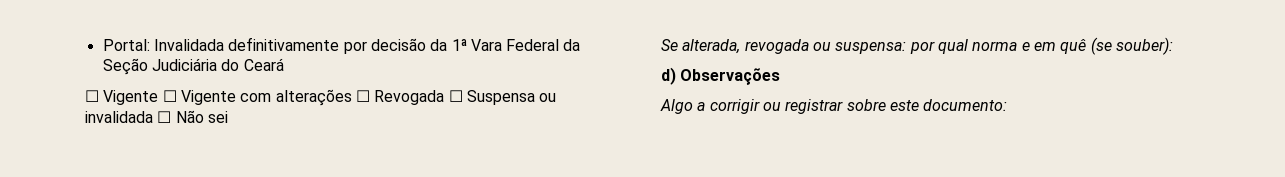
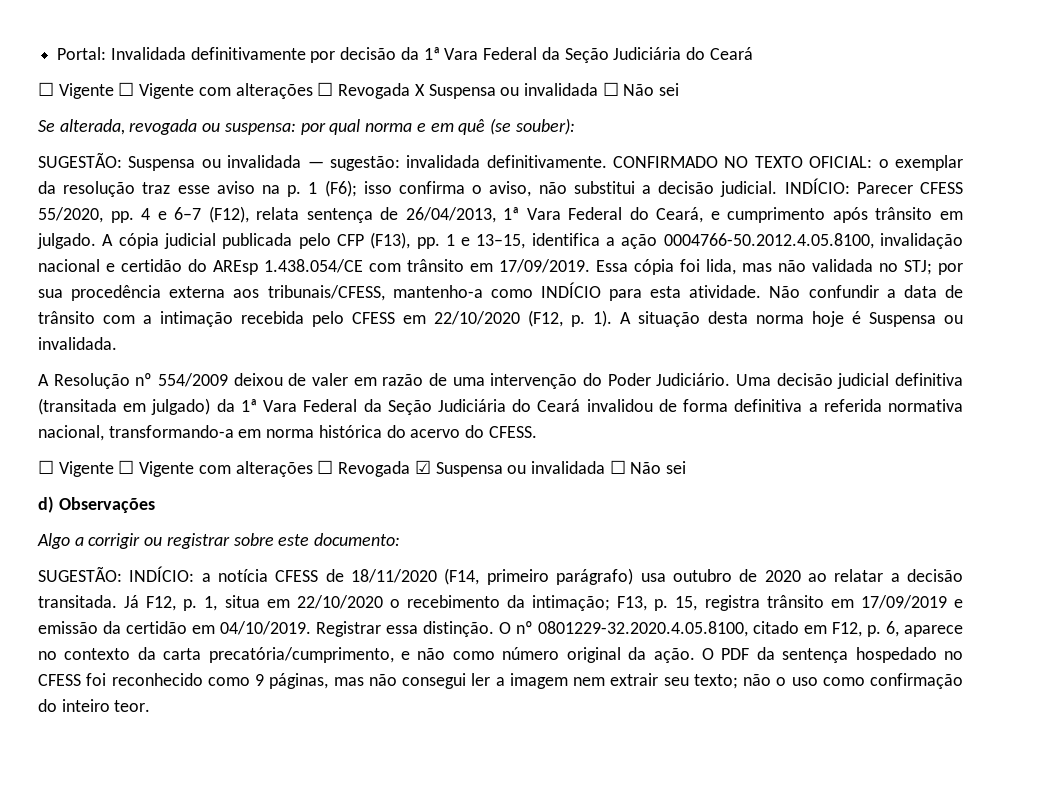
- ☐ Vigente ☐ Vigente com alterações ☐ Revogada ☐ Suspensa ou invalidada ☐ Não sei
+ ☐ Vigente ☐ Vigente com alterações ☐ Revogada X Suspensa ou invalidada ☐ Não sei
+ SUGESTÃO: Suspensa ou invalidada — sugestão: invalidada definitivamente. CONFIRMADO NO TEXTO OFICIAL: o exemplar da resolução traz esse aviso na p. 1 (F6); isso confirma o aviso, não substitui a decisão judicial. INDÍCIO: Parecer CFESS 55/2020, pp. 4 e 6–7 (F12), relata sentença de 26/04/2013, 1ª Vara Federal do Ceará, e cumprimento após trânsito em julgado. A cópia judicial publicada pelo CFP (F13), pp. 1 e 13–15, identifica a ação 0004766-50.2012.4.05.8100, invalidação nacional e certidão do AREsp 1.438.054/CE com trânsito em 17/09/2019. Essa cópia foi lida, mas não validada no STJ; por sua procedência externa aos tribunais/CFESS, mantenho-a como INDÍCIO para esta atividade. Não confundir a data de trânsito com a intimação recebida pelo CFESS em 22/10/2020 (F12, p. 1). A situação desta norma hoje é Suspensa ou invalidada.
+ A Resolução nº 554/2009 deixou de valer em razão de uma intervenção do Poder Judiciário. Uma decisão judicial definitiva (transitada em julgado) da 1ª Vara Federal da Seção Judiciária do Ceará invalidou de forma definitiva a referida normativa nacional, transformando-a em norma histórica do acervo do CFESS.
+ ☐ Vigente ☐ Vigente com alterações ☐ Revogada ☑ Suspensa ou invalidada ☐ Não sei
+ SUGESTÃO: INDÍCIO: a notícia CFESS de 18/11/2020 (F14, primeiro parágrafo) usa outubro de 2020 ao relatar a decisão transitada. Já F12, p. 1, situa em 22/10/2020 o recebimento da intimação; F13, p. 15, registra trânsito em 17/09/2019 e emissão da certidão em 04/10/2019. Registrar essa distinção. O nº 0801229-32.2020.4.05.8100, citado em F12, p. 6, aparece no contexto da carta precatória/cumprimento, e não como número original da ação. O PDF da sentença hospedado no CFESS foi reconhecido como 9 páginas, mas não consegui ler a imagem nem extrair seu texto; não o uso como confirmação do inteiro teor.

